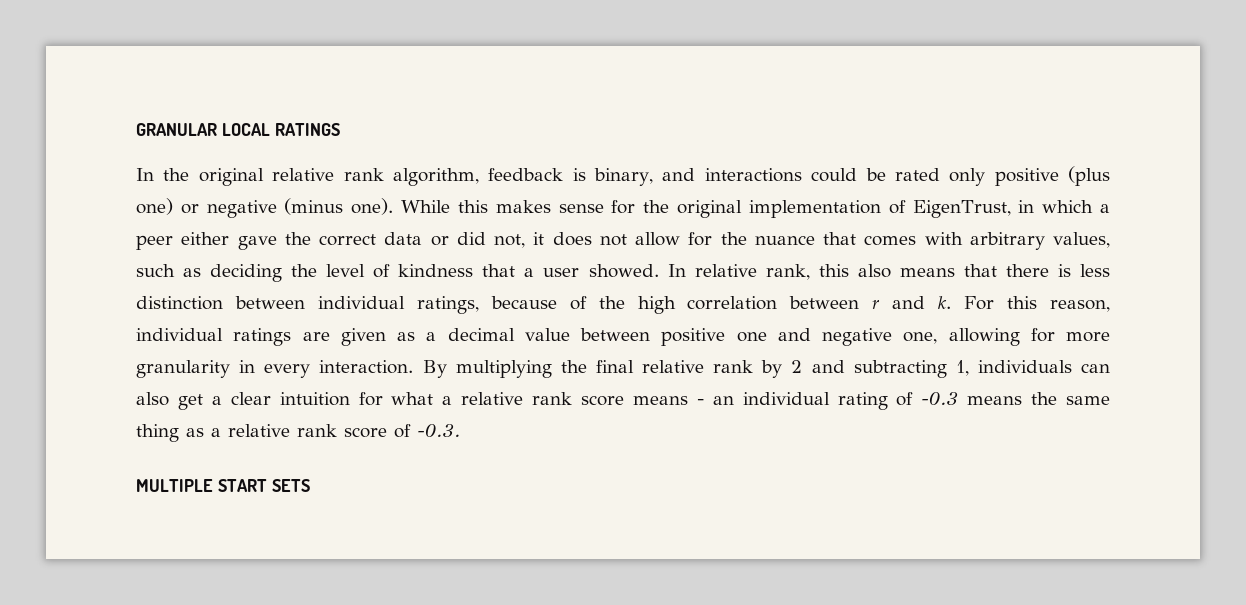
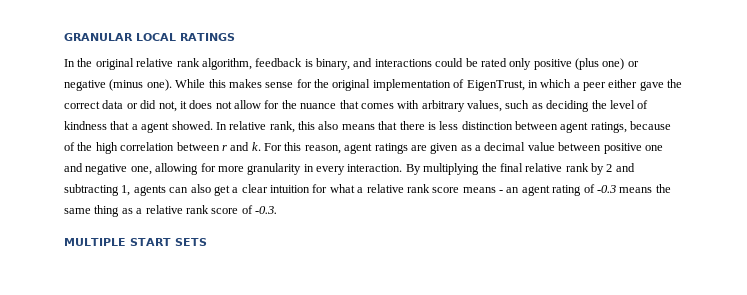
- While this makes sense for the original implementation of EigenTrust, in which a peer either gave the correct data or did not, it does not allow for the nuance that comes with arbitrary values, such as deciding the level of kindness that a user showed.
+ While this makes sense for the original implementation of EigenTrust, in which a peer either gave the correct data or did not, it does not allow for the nuance that comes with arbitrary values, such as deciding the level of kindness that a agent showed.
- In relative rank, this also means that there is less distinction between individual ratings, because of the high correlation between r and k.
+ In relative rank, this also means that there is less distinction between agent ratings, because of the high correlation between r and k.
- For this reason, individual ratings are given as a decimal value between positive one and negative one, allowing for more granularity in every interaction.
+ For this reason, agent ratings are given as a decimal value between positive one and negative one, allowing for more granularity in every interaction.
- By multiplying the final relative rank by 2 and subtracting 1, individuals can also get a clear intuition for what a relative rank score means - an individual rating of -0.3 means the same thing as a relative rank score of -0.3.
+ By multiplying the final relative rank by 2 and subtracting 1, agents can also get a clear intuition for what a relative rank score means - an agent rating of -0.3 means the same thing as a relative rank score of -0.3.

